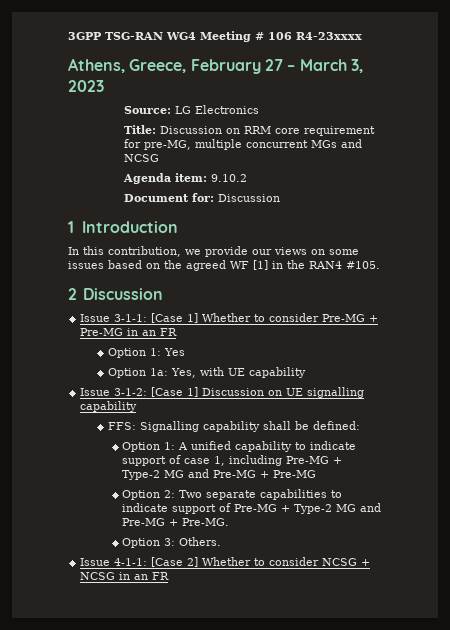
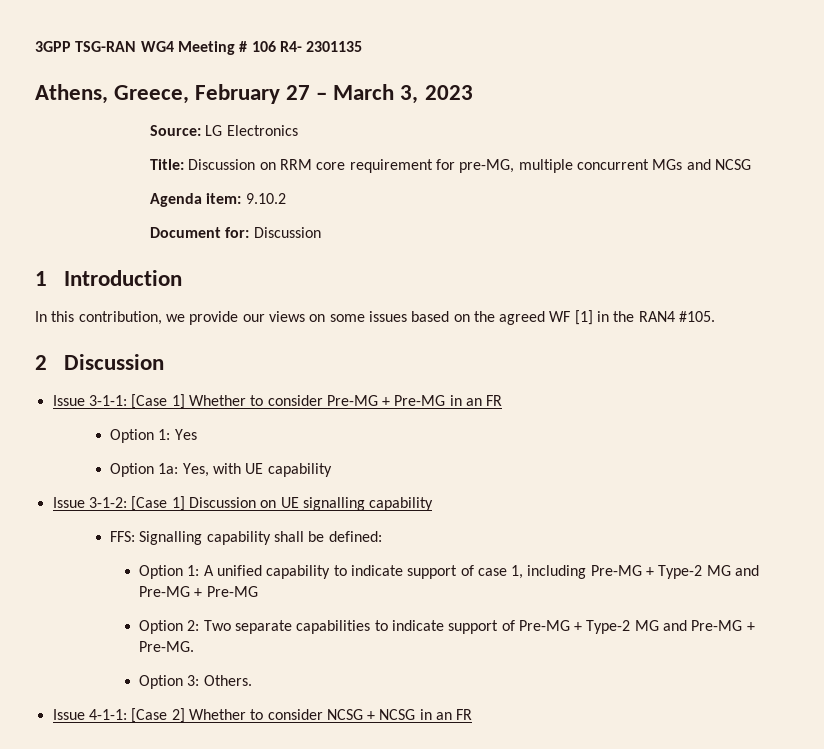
- 3GPP TSG-RAN WG4 Meeting # 106 R4-23xxxx
+ 3GPP TSG-RAN WG4 Meeting # 106 R4- 2301135

